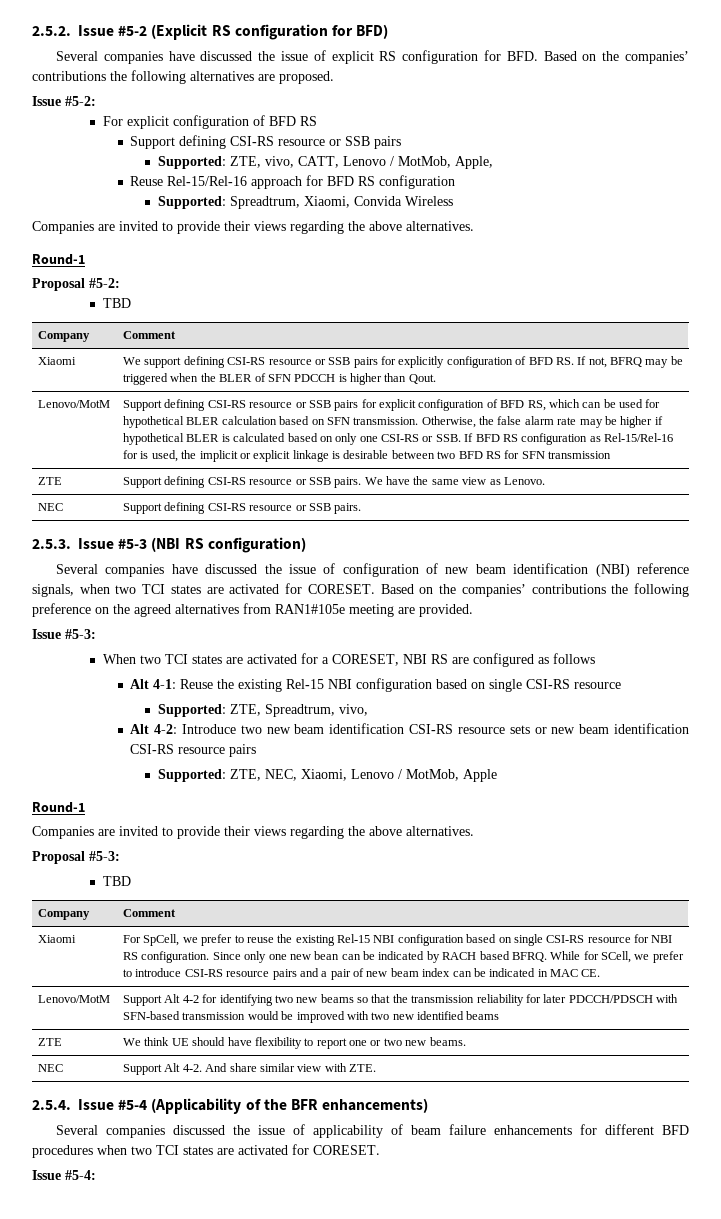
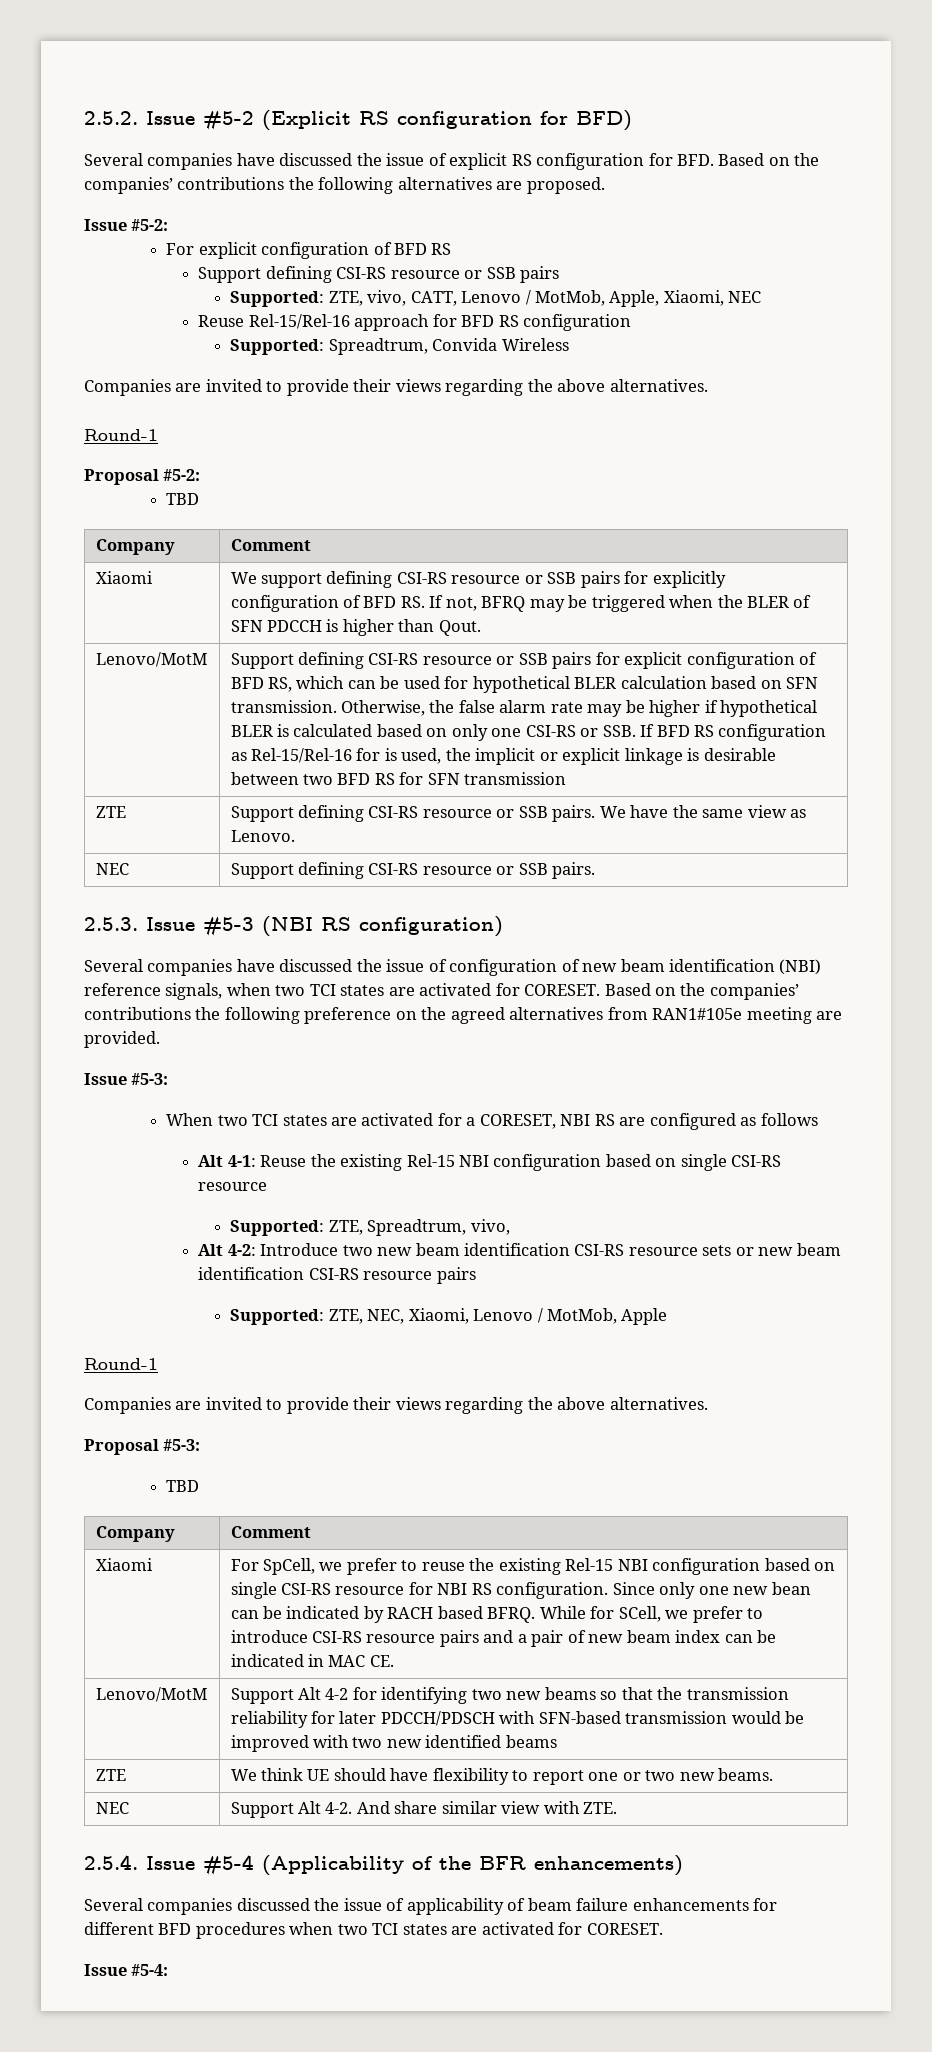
- Supported: ZTE, vivo, CATT, Lenovo / MotMob, Apple,
+ Supported: ZTE, vivo, CATT, Lenovo / MotMob, Apple, Xiaomi, NEC
- Supported: Spreadtrum, Xiaomi, Convida Wireless
+ Supported: Spreadtrum, Convida Wireless

